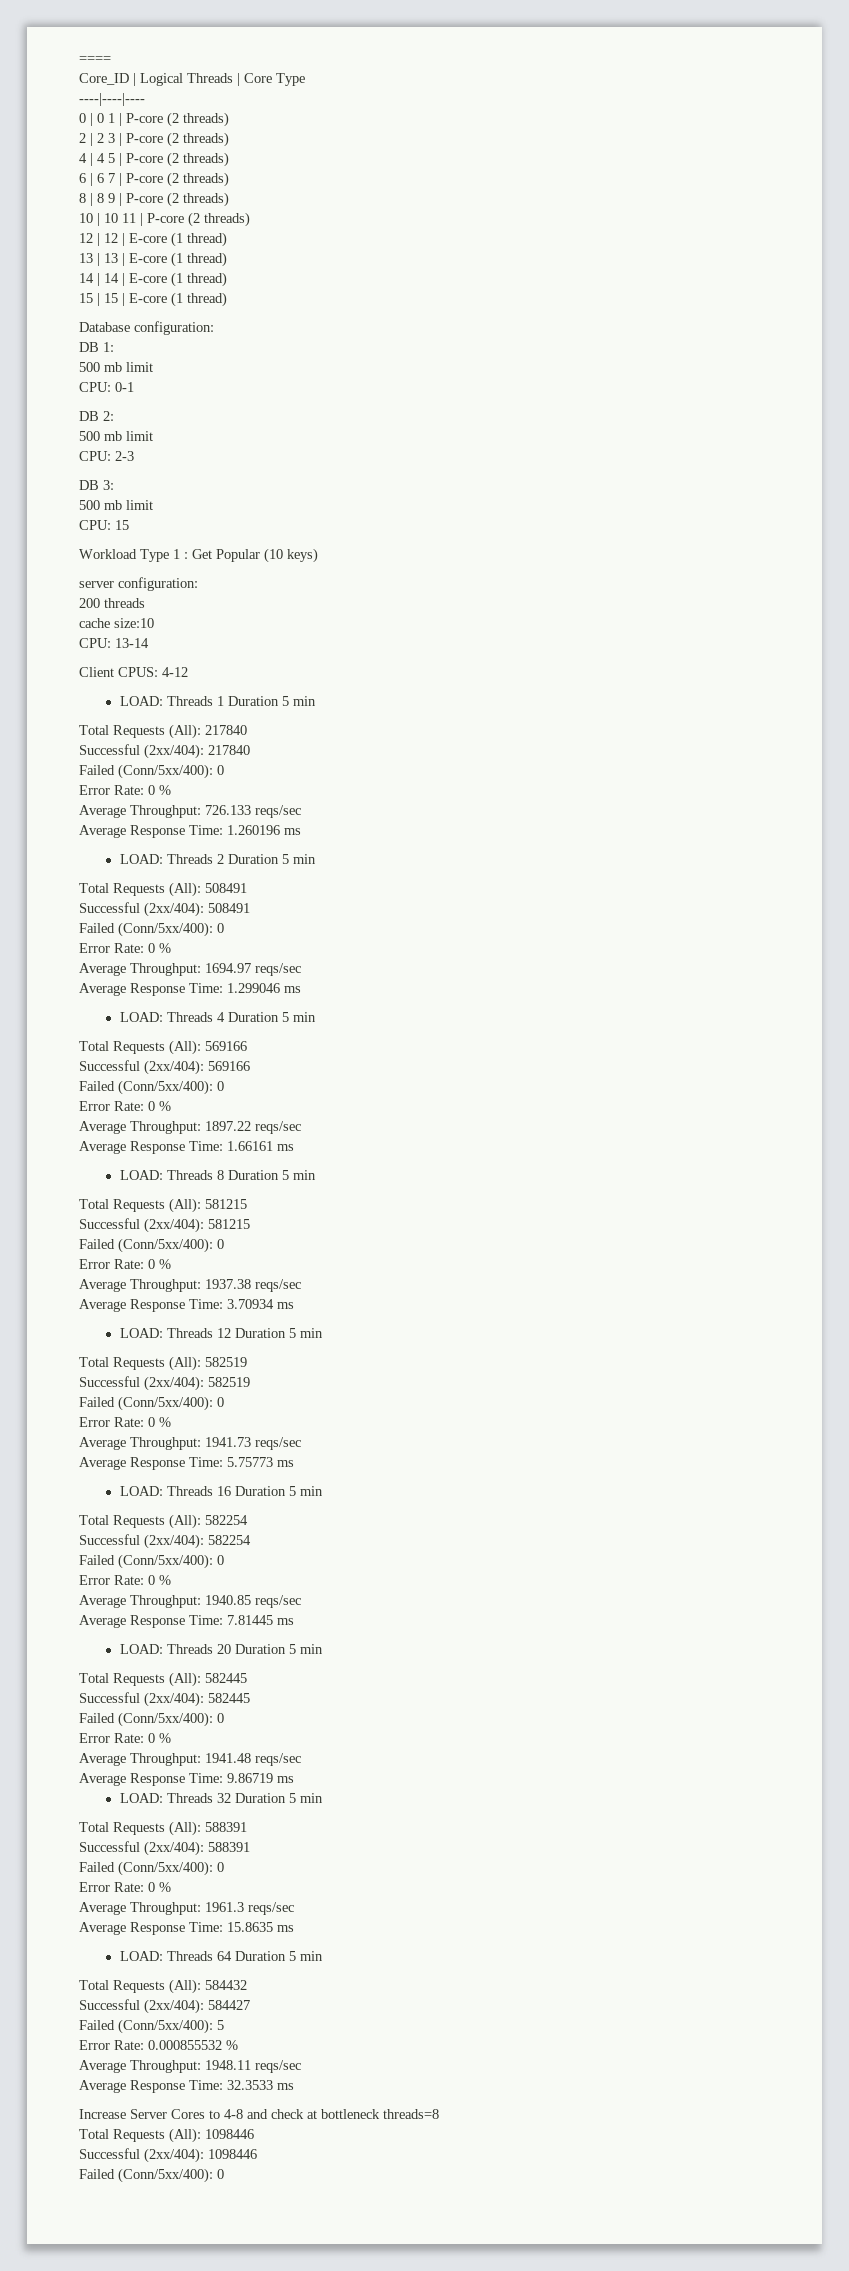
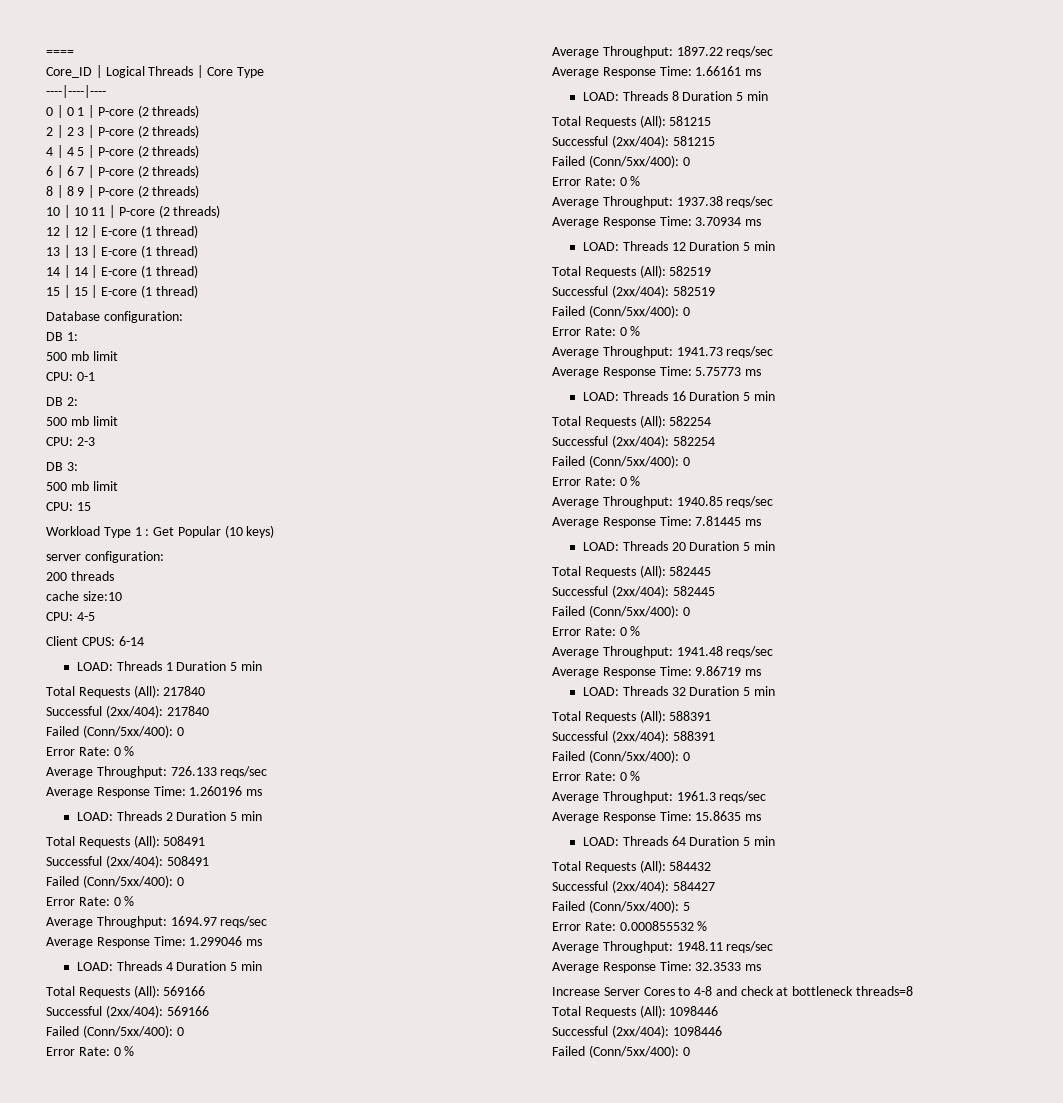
- CPU: 13-14
+ CPU: 4-5
- Client CPUS: 4-12
+ Client CPUS: 6-14

